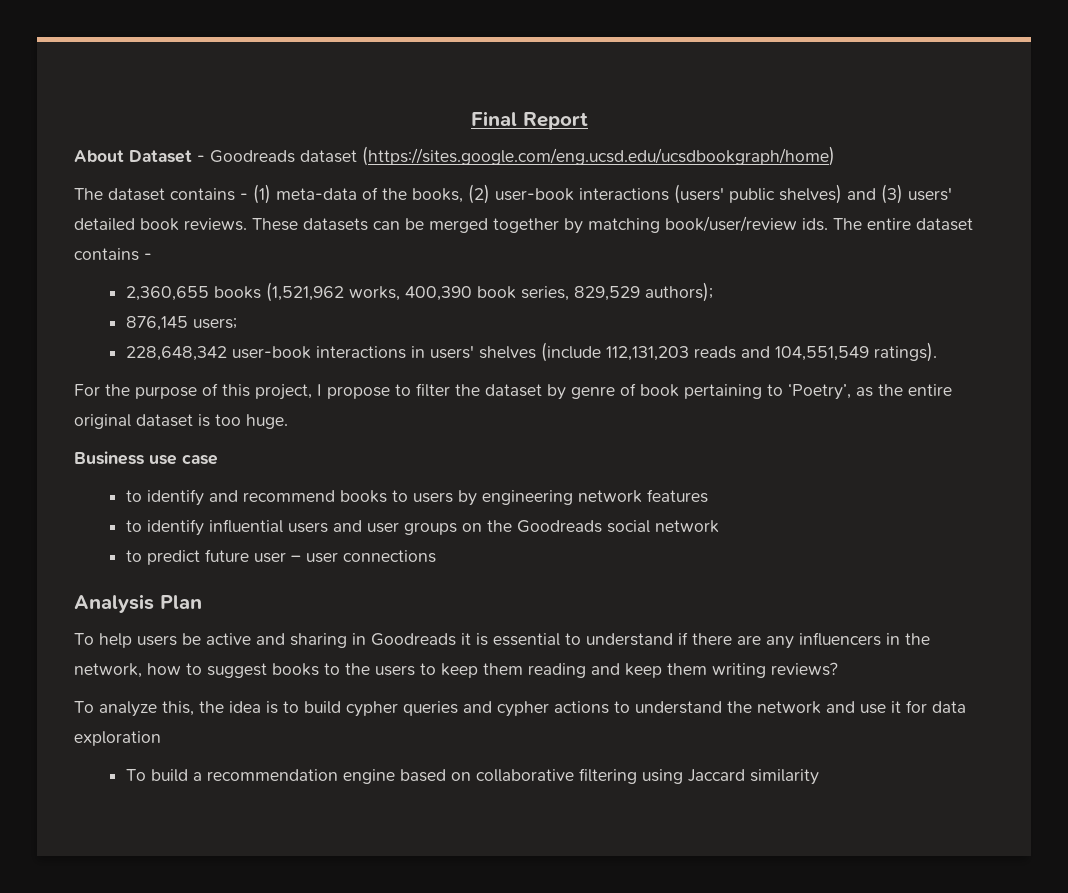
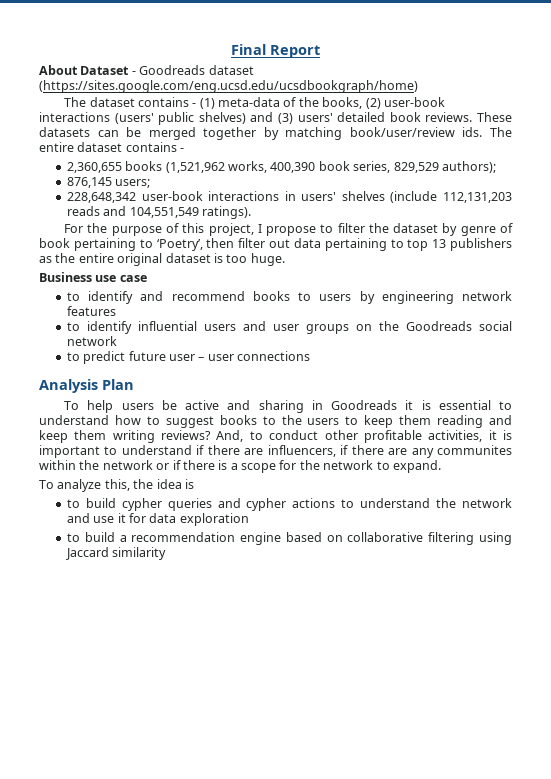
- For the purpose of this project, I propose to filter the dataset by genre of book pertaining to ‘Poetry’, as the entire original dataset is too huge.
+ For the purpose of this project, I propose to filter the dataset by genre of book pertaining to ‘Poetry’, then filter out data pertaining to top 13 publishers as the entire original dataset is too huge.
- To help users be active and sharing in Goodreads it is essential to understand if there are any influencers in the network, how to suggest books to the users to keep them reading and keep them writing reviews?
+ To help users be active and sharing in Goodreads it is essential to understand how to suggest books to the users to keep them reading and keep them writing reviews? And, to conduct other profitable activities, it is important to understand if there are influencers, if there are any communites within the network or if there is a scope for the network to expand.
- To analyze this, the idea is to build cypher queries and cypher actions to understand the network and use it for data exploration
+ To analyze this, the idea is
+ to build cypher queries and cypher actions to understand the network and use it for data exploration
- To build a recommendation engine based on collaborative filtering using Jaccard similarity
+ to build a recommendation engine based on collaborative filtering using Jaccard similarity

